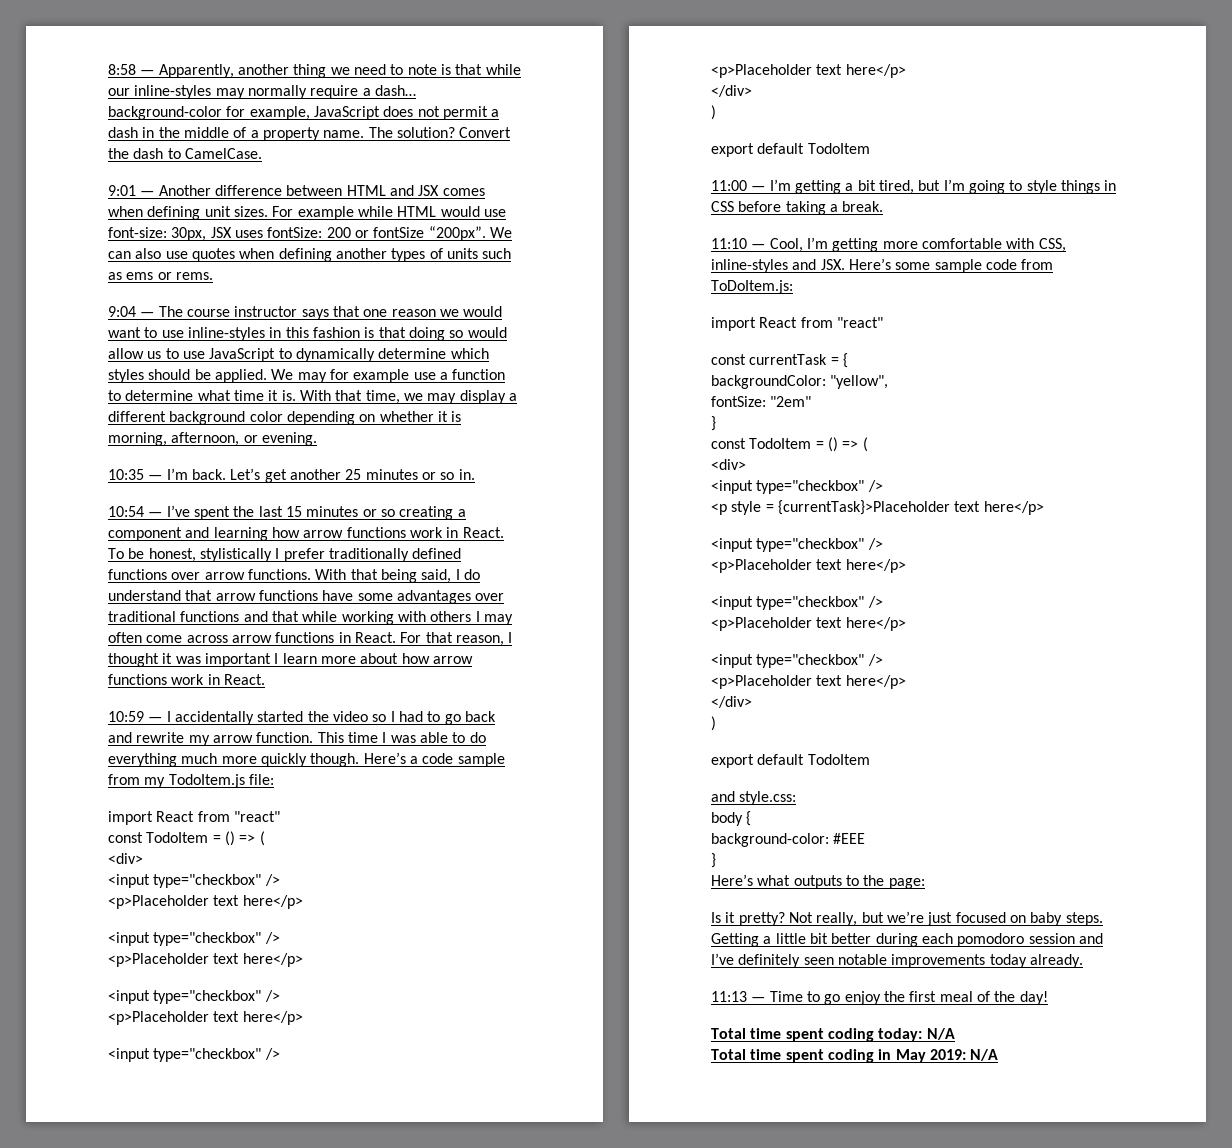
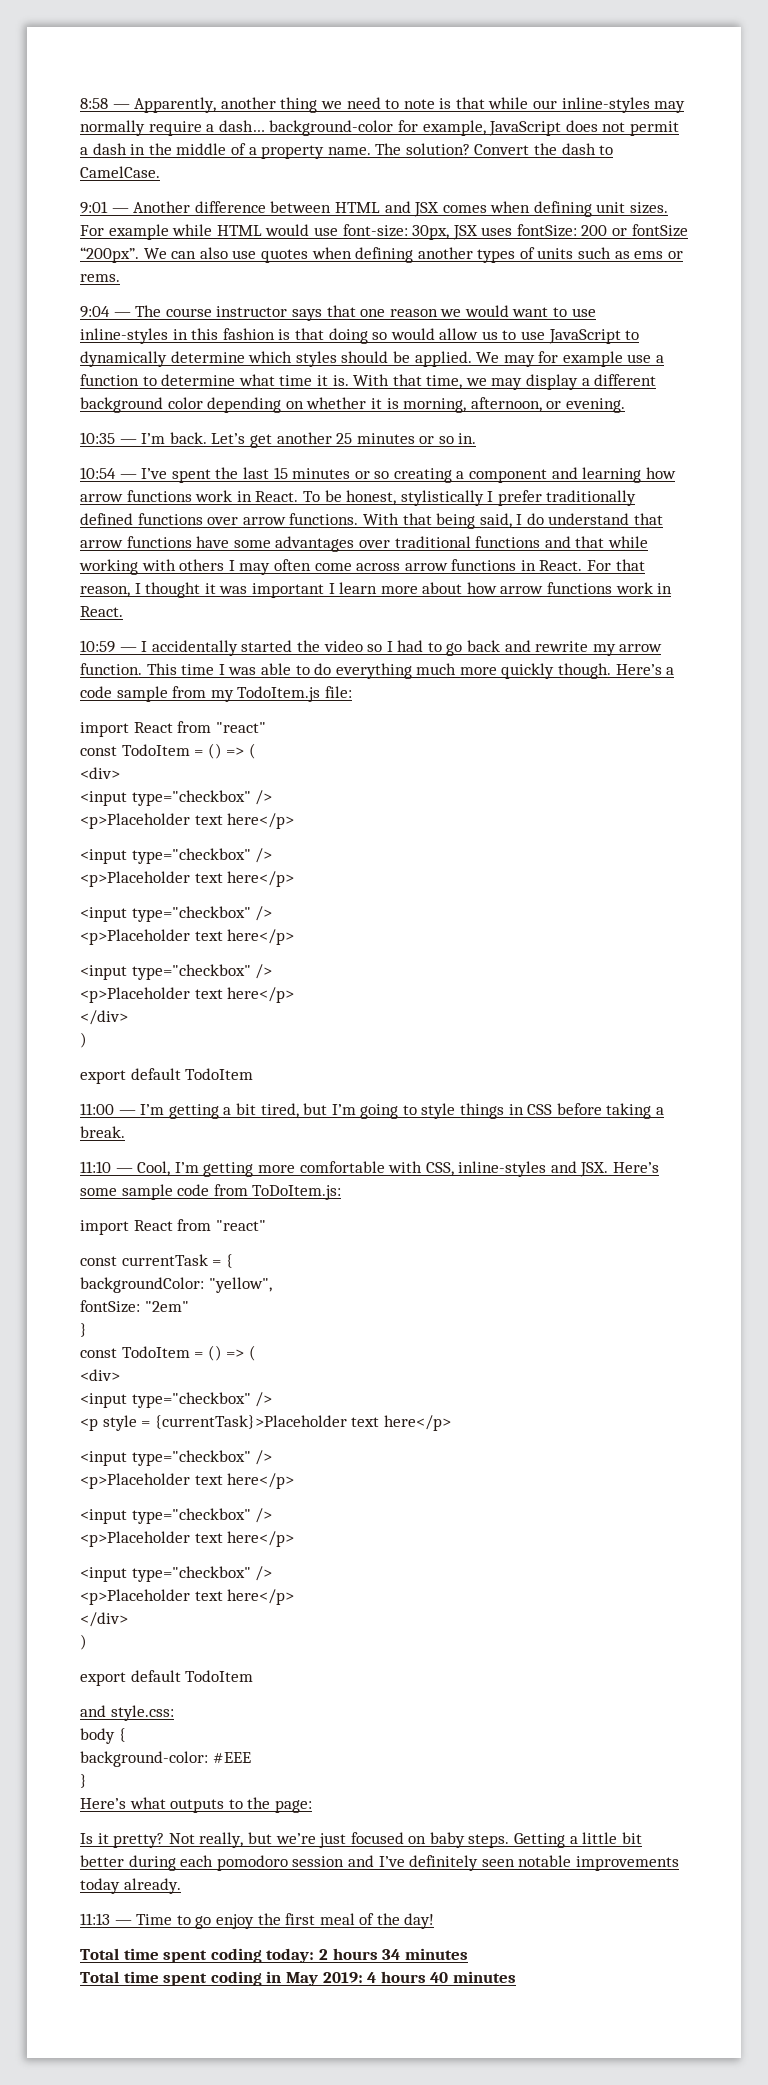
- Total time spent coding today: N/A
+ Total time spent coding today: 2 hours 34 minutes
- Total time spent coding in May 2019: N/A
+ Total time spent coding in May 2019: 4 hours 40 minutes

